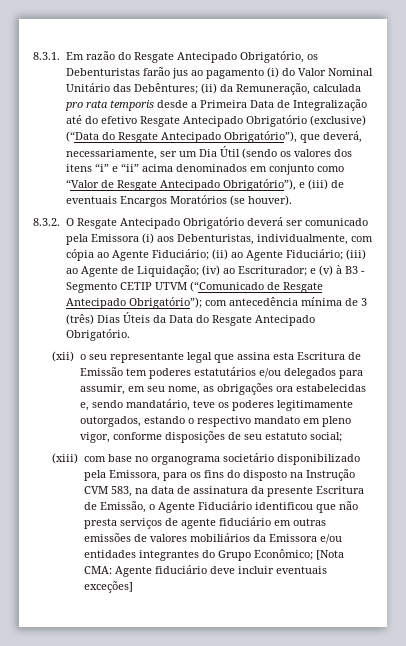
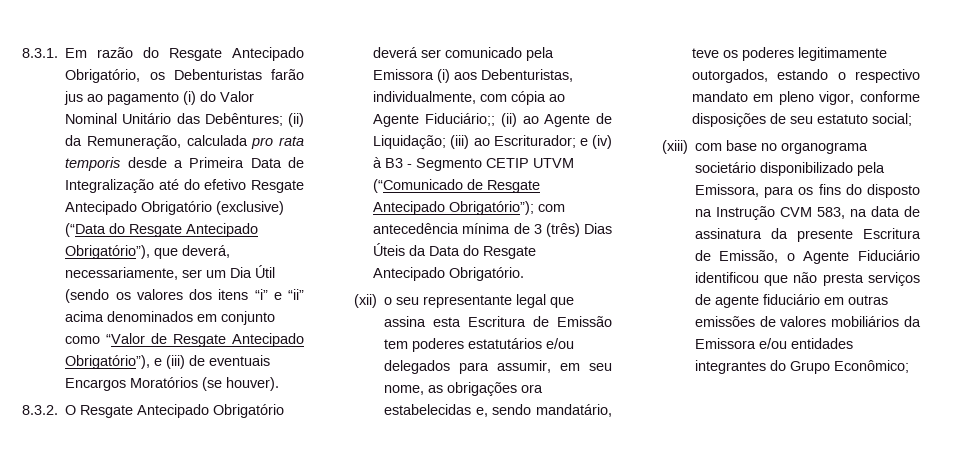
- 8.3.2. O Resgate Antecipado Obrigatório deverá ser comunicado pela Emissora (i) aos Debenturistas, individualmente, com cópia ao Agente Fiduciário; (ii) ao Agente Fiduciário; (iii) ao Agente de Liquidação; (iv) ao Escriturador; e (v) à B3 - Segmento CETIP UTVM (“Comunicado de Resgate Antecipado Obrigatório”); com antecedência mínima de 3 (três) Dias Úteis da Data do Resgate Antecipado Obrigatório.
+ 8.3.2. O Resgate Antecipado Obrigatório deverá ser comunicado pela Emissora (i) aos Debenturistas, individualmente, com cópia ao Agente Fiduciário;; (ii) ao Agente de Liquidação; (iii) ao Escriturador; e (iv) à B3 - Segmento CETIP UTVM (“Comunicado de Resgate Antecipado Obrigatório”); com antecedência mínima de 3 (três) Dias Úteis da Data do Resgate Antecipado Obrigatório.
- (xiii) com base no organograma societário disponibilizado pela Emissora, para os fins do disposto na Instrução CVM 583, na data de assinatura da presente Escritura de Emissão, o Agente Fiduciário identificou que não presta serviços de agente fiduciário em outras emissões de valores mobiliários da Emissora e/ou entidades integrantes do Grupo Econômico; [Nota CMA: Agente fiduciário deve incluir eventuais exceções]
+ (xiii) com base no organograma societário disponibilizado pela Emissora, para os fins do disposto na Instrução CVM 583, na data de assinatura da presente Escritura de Emissão, o Agente Fiduciário identificou que não presta serviços de agente fiduciário em outras emissões de valores mobiliários da Emissora e/ou entidades integrantes do Grupo Econômico;

